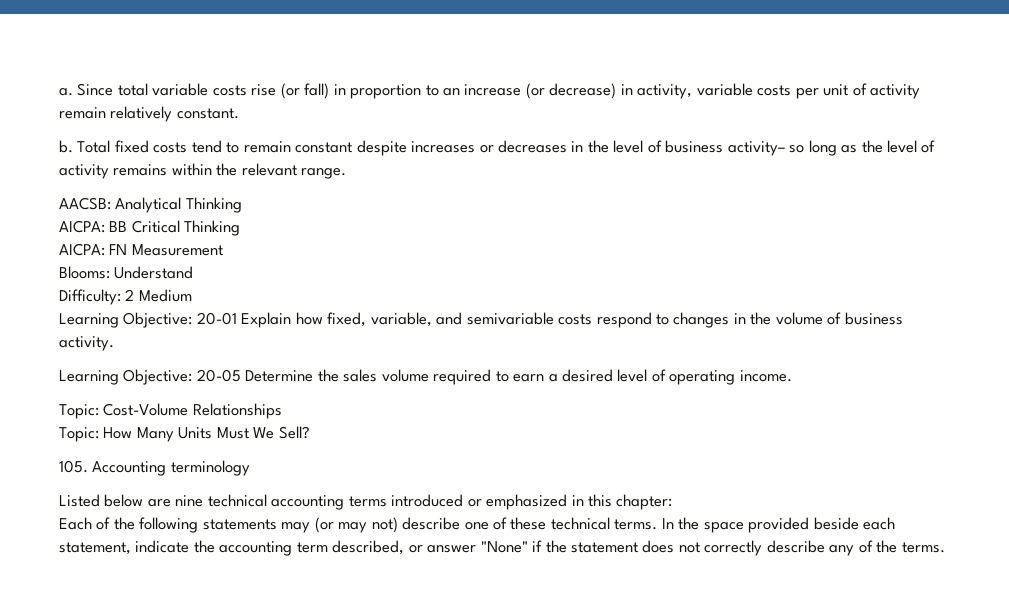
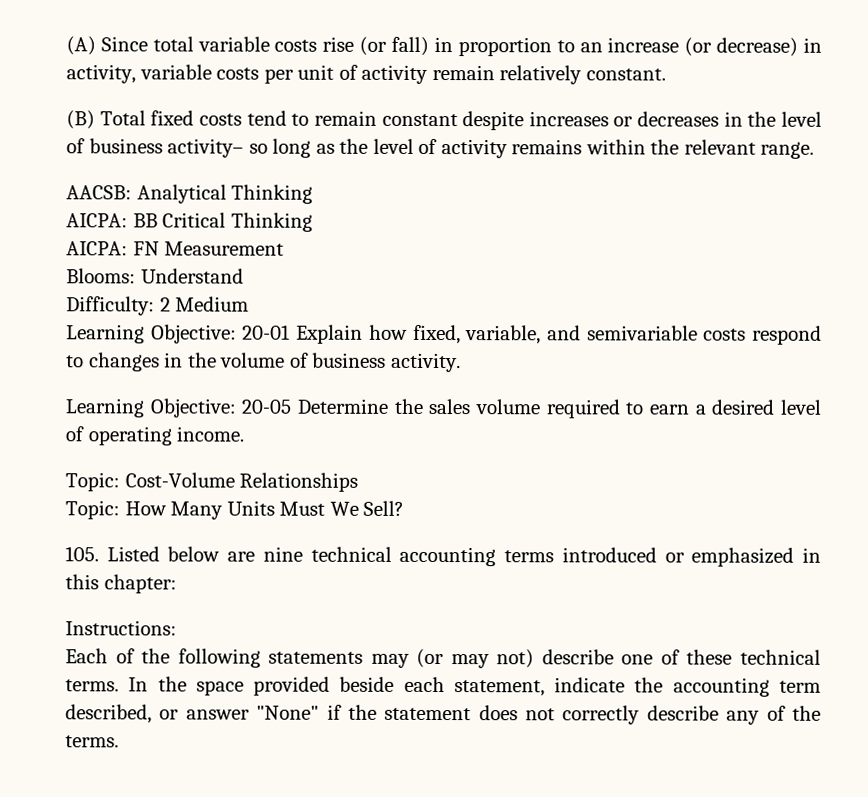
- a. Since total variable costs rise (or fall) in proportion to an increase (or decrease) in activity, variable costs per unit of activity remain relatively constant.
+ (A) Since total variable costs rise (or fall) in proportion to an increase (or decrease) in activity, variable costs per unit of activity remain relatively constant.
- b. Total fixed costs tend to remain constant despite increases or decreases in the level of business activity– so long as the level of activity remains within the relevant range.
+ (B) Total fixed costs tend to remain constant despite increases or decreases in the level of business activity– so long as the level of activity remains within the relevant range.
- 105. Accounting terminology
- Listed below are nine technical accounting terms introduced or emphasized in this chapter:
+ 105. Listed below are nine technical accounting terms introduced or emphasized in this chapter:
+ Instructions:

